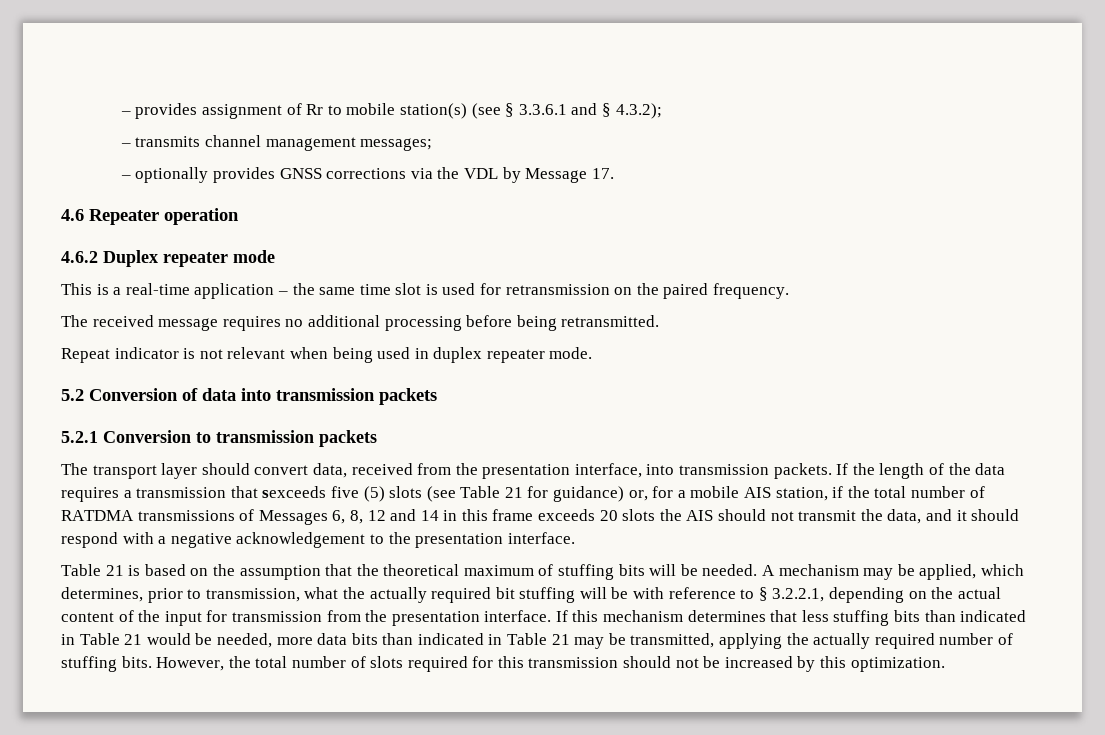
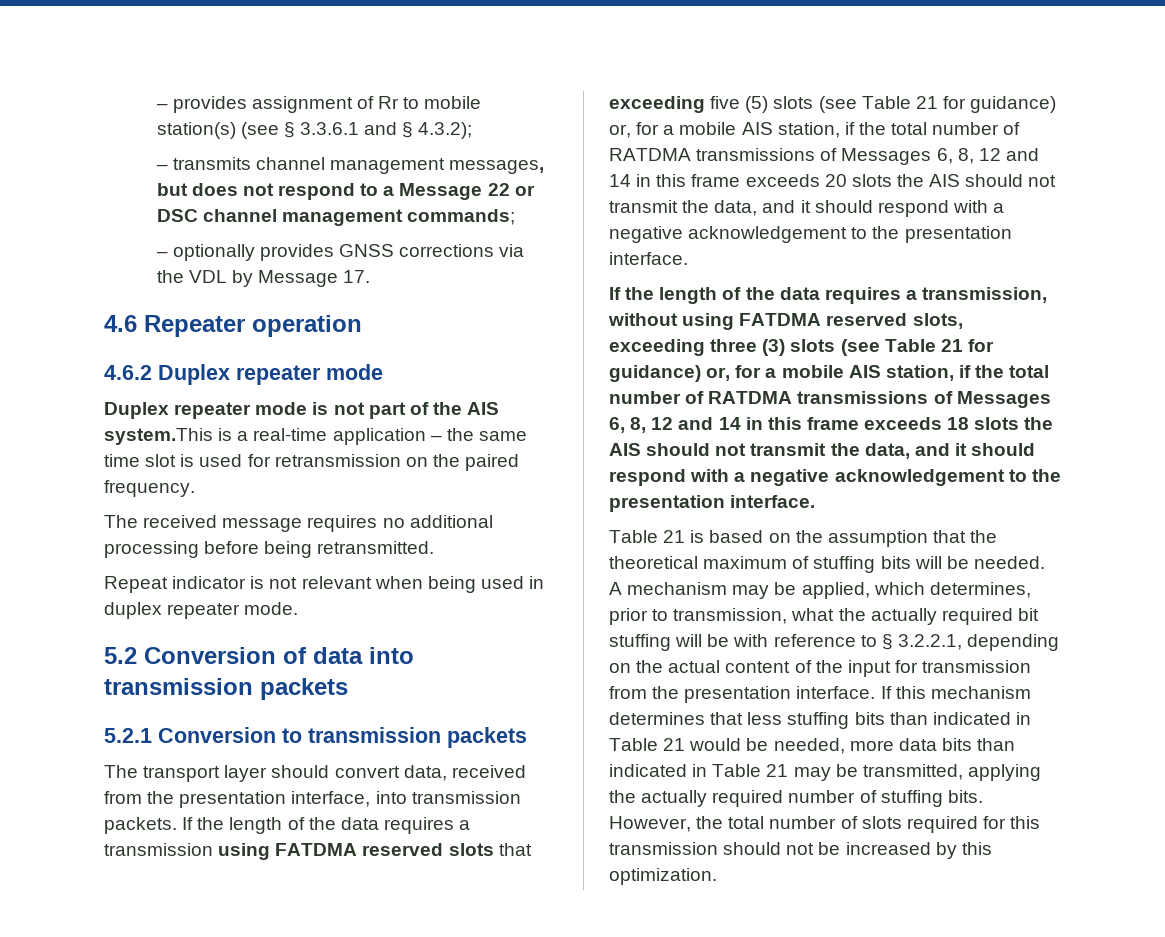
- – transmits channel management messages;
+ – transmits channel management messages, but does not respond to a Message 22 or DSC channel management commands;
- This is a real-time application – the same time slot is used for retransmission on the paired frequency.
+ Duplex repeater mode is not part of the AIS system.This is a real-time application – the same time slot is used for retransmission on the paired frequency.
- If the length of the data requires a transmission that sexceeds five (5) slots (see Table 21 for guidance) or, for a mobile AIS station, if the total number of RATDMA transmissions of Messages 6, 8, 12 and 14 in this frame exceeds 20 slots the AIS should not transmit the data, and it should respond with a negative acknowledgement to the presentation interface.
+ If the length of the data requires a transmission using FATDMA reserved slots that exceeding five (5) slots (see Table 21 for guidance) or, for a mobile AIS station, if the total number of RATDMA transmissions of Messages 6, 8, 12 and 14 in this frame exceeds 20 slots the AIS should not transmit the data, and it should respond with a negative acknowledgement to the presentation interface.
+ If the length of the data requires a transmission, without using FATDMA reserved slots, exceeding three (3) slots (see Table 21 for guidance) or, for a mobile AIS station, if the total number of RATDMA transmissions of Messages 6, 8, 12 and 14 in this frame exceeds 18 slots the AIS should not transmit the data, and it should respond with a negative acknowledgement to the presentation interface.

